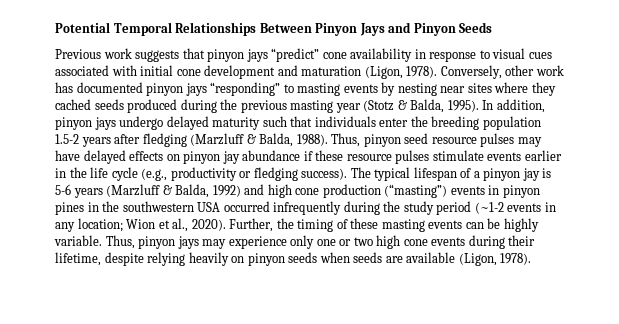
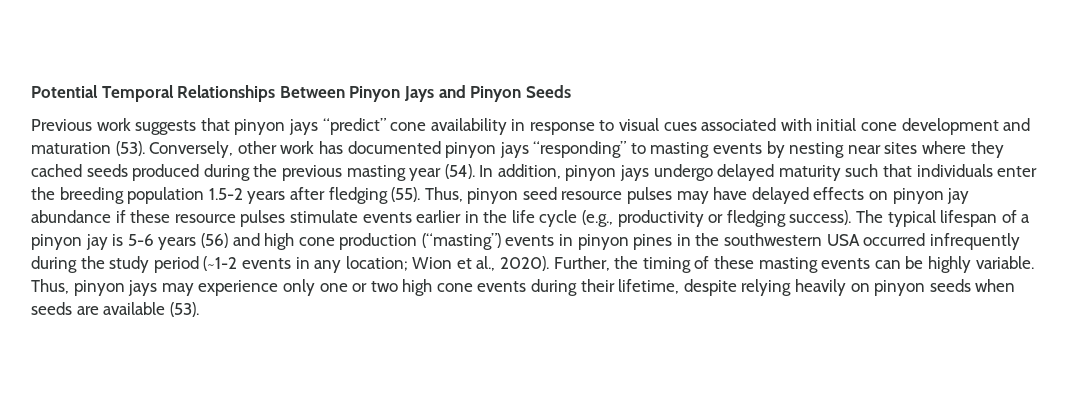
- Previous work suggests that pinyon jays “predict” cone availability in response to visual cues associated with initial cone development and maturation (Ligon, 1978).
+ Previous work suggests that pinyon jays “predict” cone availability in response to visual cues associated with initial cone development and maturation (53).
- Conversely, other work has documented pinyon jays “responding” to masting events by nesting near sites where they cached seeds produced during the previous masting year (Stotz & Balda, 1995).
+ Conversely, other work has documented pinyon jays “responding” to masting events by nesting near sites where they cached seeds produced during the previous masting year (54).
- In addition, pinyon jays undergo delayed maturity such that individuals enter the breeding population 1.5-2 years after fledging (Marzluff & Balda, 1988).
+ In addition, pinyon jays undergo delayed maturity such that individuals enter the breeding population 1.5-2 years after fledging (55).
- The typical lifespan of a pinyon jay is 5-6 years (Marzluff & Balda, 1992) and high cone production (“masting”) events in pinyon pines in the southwestern USA occurred infrequently during the study period (~1-2 events in any location; Wion et al., 2020).
+ The typical lifespan of a pinyon jay is 5-6 years (56) and high cone production (“masting”) events in pinyon pines in the southwestern USA occurred infrequently during the study period (~1-2 events in any location; Wion et al., 2020).
- Thus, pinyon jays may experience only one or two high cone events during their lifetime, despite relying heavily on pinyon seeds when seeds are available (Ligon, 1978).
+ Thus, pinyon jays may experience only one or two high cone events during their lifetime, despite relying heavily on pinyon seeds when seeds are available (53).

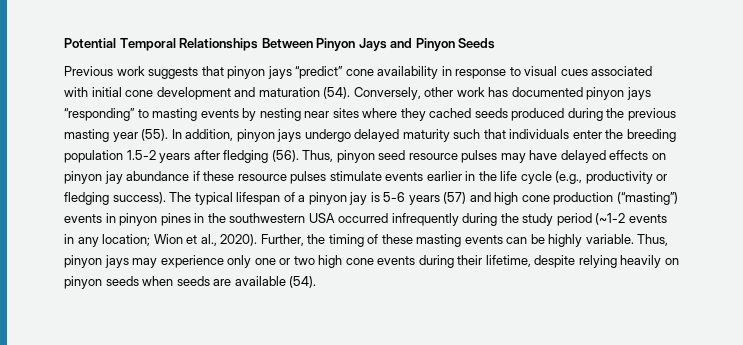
- Previous work suggests that pinyon jays “predict” cone availability in response to visual cues associated with initial cone development and maturation (53).
+ Previous work suggests that pinyon jays “predict” cone availability in response to visual cues associated with initial cone development and maturation (54).
- Conversely, other work has documented pinyon jays “responding” to masting events by nesting near sites where they cached seeds produced during the previous masting year (54).
+ Conversely, other work has documented pinyon jays “responding” to masting events by nesting near sites where they cached seeds produced during the previous masting year (55).
- In addition, pinyon jays undergo delayed maturity such that individuals enter the breeding population 1.5-2 years after fledging (55).
+ In addition, pinyon jays undergo delayed maturity such that individuals enter the breeding population 1.5-2 years after fledging (56).
- The typical lifespan of a pinyon jay is 5-6 years (56) and high cone production (“masting”) events in pinyon pines in the southwestern USA occurred infrequently during the study period (~1-2 events in any location; Wion et al., 2020).
+ The typical lifespan of a pinyon jay is 5-6 years (57) and high cone production (“masting”) events in pinyon pines in the southwestern USA occurred infrequently during the study period (~1-2 events in any location; Wion et al., 2020).
- Thus, pinyon jays may experience only one or two high cone events during their lifetime, despite relying heavily on pinyon seeds when seeds are available (53).
+ Thus, pinyon jays may experience only one or two high cone events during their lifetime, despite relying heavily on pinyon seeds when seeds are available (54).

